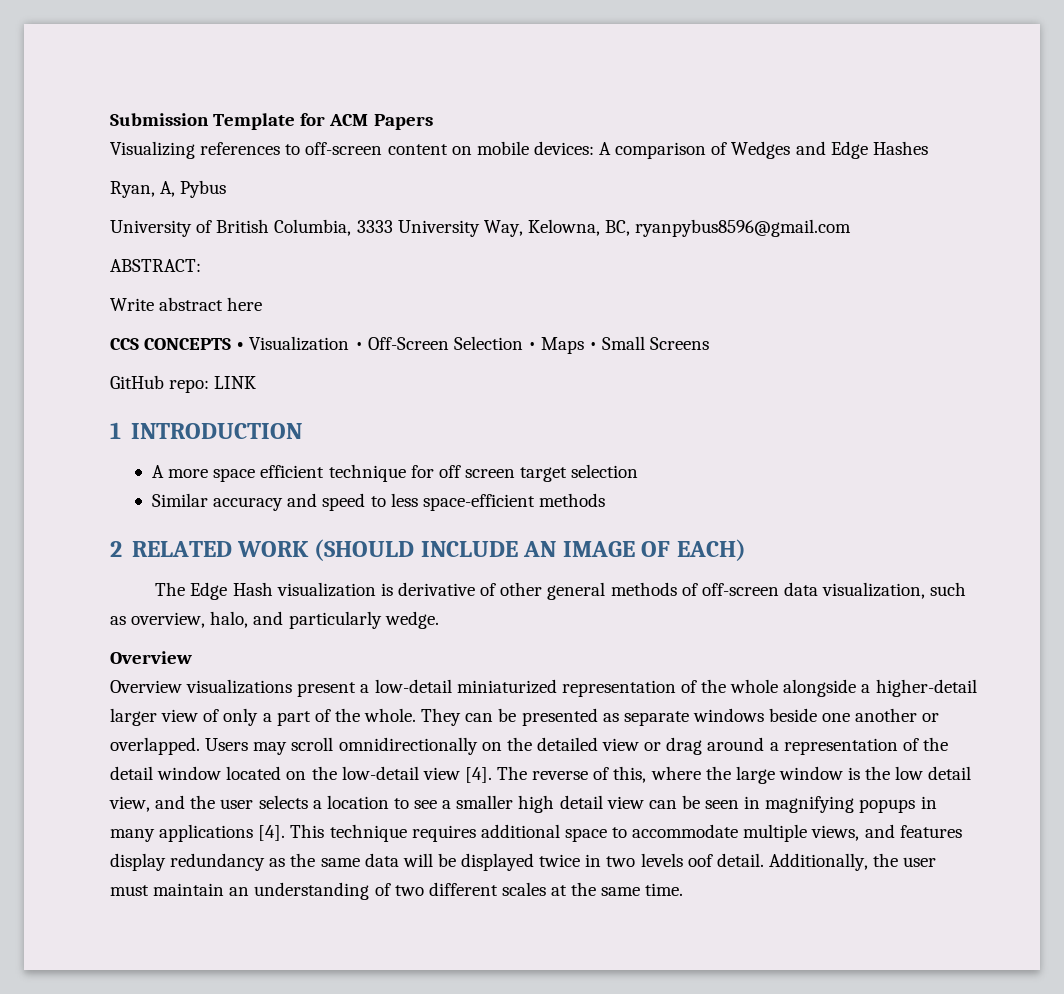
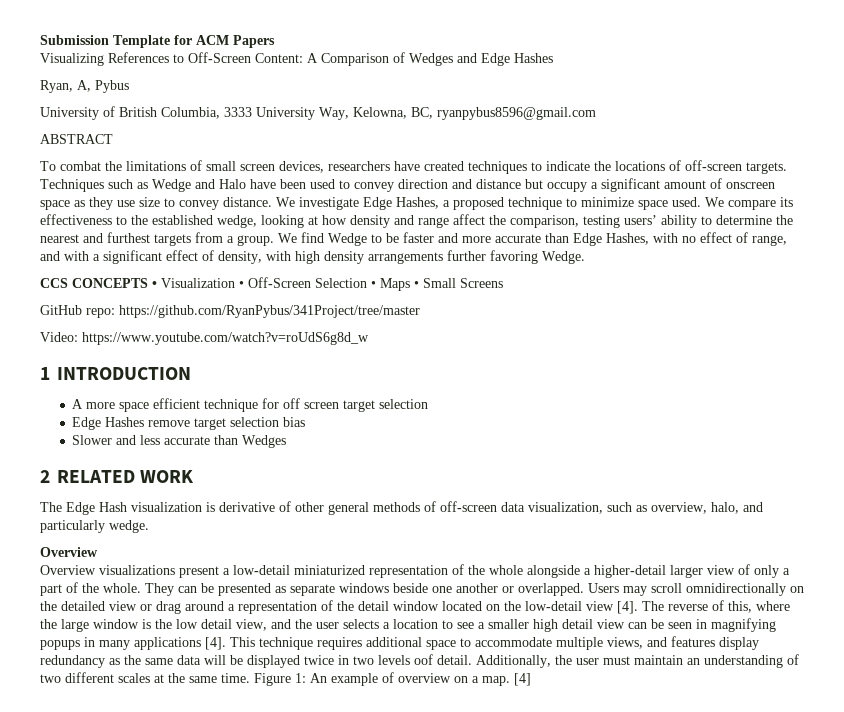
- Visualizing references to off-screen content on mobile devices: A comparison of Wedges and Edge Hashes
+ Visualizing References to Off-Screen Content: A Comparison of Wedges and Edge Hashes
- ABSTRACT:
- Write abstract here
+ ABSTRACT
+ To combat the limitations of small screen devices, researchers have created techniques to indicate the locations of off-screen targets. Techniques such as Wedge and Halo have been used to convey direction and distance but occupy a significant amount of onscreen space as they use size to convey distance. We investigate Edge Hashes, a proposed technique to minimize space used. We compare its effectiveness to the established wedge, looking at how density and range affect the comparison, testing users’ ability to determine the nearest and furthest targets from a group. We find Wedge to be faster and more accurate than Edge Hashes, with no effect of range, and with a significant effect of density, with high density arrangements further favoring Wedge.
- GitHub repo: LINK
+ GitHub repo: https://github.com/RyanPybus/341Project/tree/master
+ Video: https://www.youtube.com/watch?v=roUdS6g8d_w
- Similar accuracy and speed to less space-efficient methods
- 2 RELATED WORK (SHOULD INCLUDE AN IMAGE OF EACH)
+ Edge Hashes remove target selection bias
+ Slower and less accurate than Wedges
+ 2 RELATED WORK
+ Figure 1: An example of overview on a map. [4]

